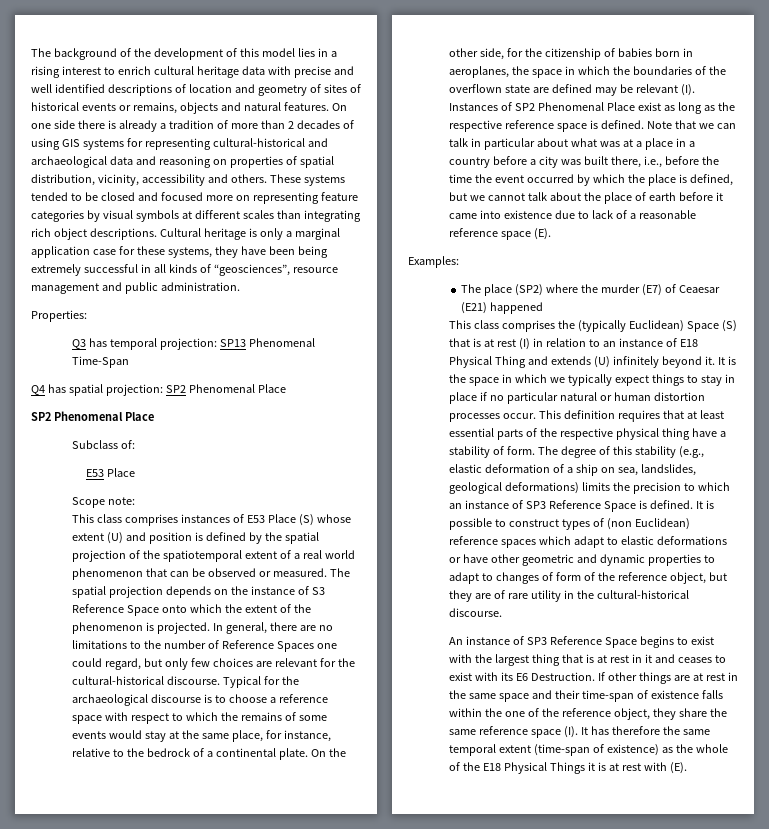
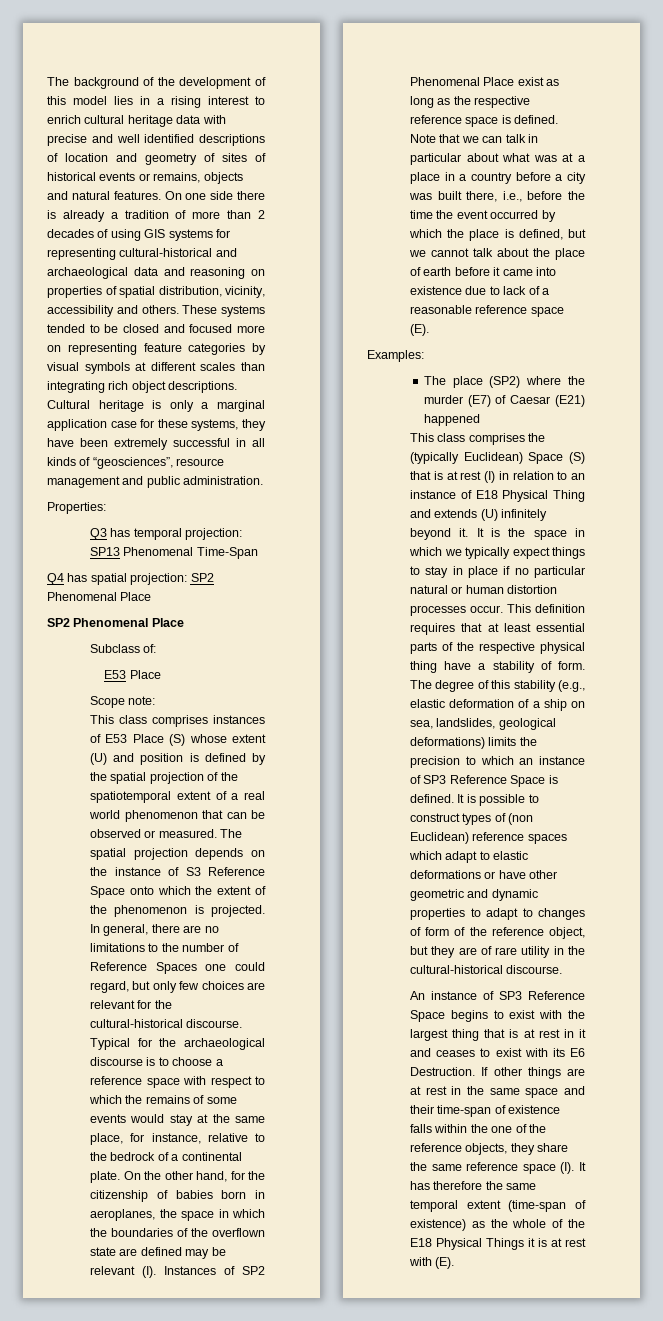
- Cultural heritage is only a marginal application case for these systems, they have been being extremely successful in all kinds of “geosciences”, resource management and public administration.
+ Cultural heritage is only a marginal application case for these systems, they have been extremely successful in all kinds of “geosciences”, resource management and public administration.
- On the other side, for the citizenship of babies born in aeroplanes, the space in which the boundaries of the overflown state are defined may be relevant (I). Instances of SP2 Phenomenal Place exist as long as the respective reference space is defined.
+ On the other hand, for the citizenship of babies born in aeroplanes, the space in which the boundaries of the overflown state are defined may be relevant (I). Instances of SP2 Phenomenal Place exist as long as the respective reference space is defined.
- The place (SP2) where the murder (E7) of Ceaesar (E21) happened
+ The place (SP2) where the murder (E7) of Caesar (E21) happened
- If other things are at rest in the same space and their time-span of existence falls within the one of the reference object, they share the same reference space (I). It has therefore the same temporal extent (time-span of existence) as the whole of the E18 Physical Things it is at rest with (E).
+ If other things are at rest in the same space and their time-span of existence falls within the one of the reference objects, they share the same reference space (I). It has therefore the same temporal extent (time-span of existence) as the whole of the E18 Physical Things it is at rest with (E).

